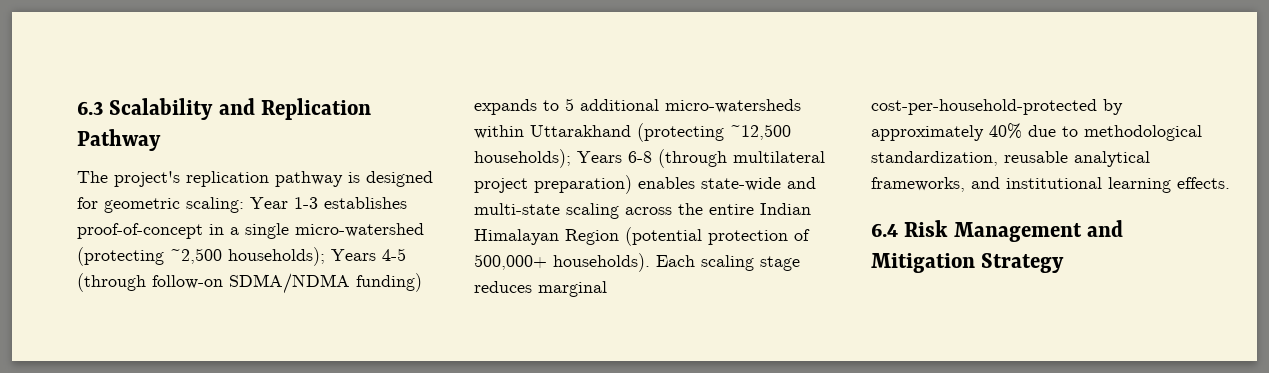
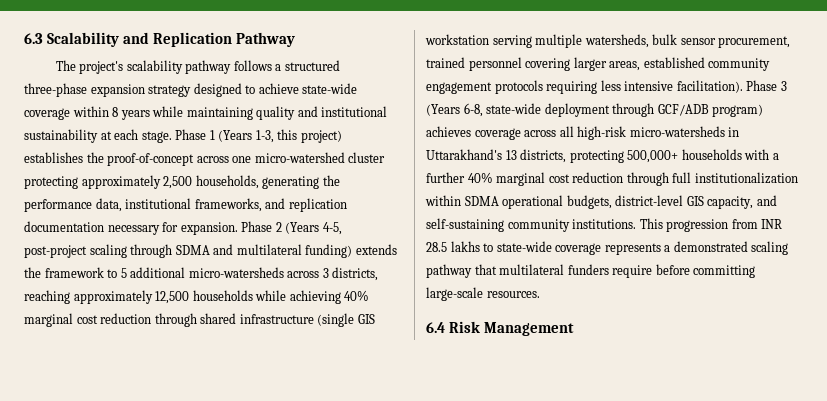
- The project's replication pathway is designed for geometric scaling: Year 1-3 establishes proof-of-concept in a single micro-watershed (protecting ~2,500 households); Years 4-5 (through follow-on SDMA/NDMA funding) expands to 5 additional micro-watersheds within Uttarakhand (protecting ~12,500 households); Years 6-8 (through multilateral project preparation) enables state-wide and multi-state scaling across the entire Indian Himalayan Region (potential protection of 500,000+ households). Each scaling stage reduces marginal cost-per-household-protected by approximately 40% due to methodological standardization, reusable analytical frameworks, and institutional learning effects.
+ The project's scalability pathway follows a structured three-phase expansion strategy designed to achieve state-wide coverage within 8 years while maintaining quality and institutional sustainability at each stage. Phase 1 (Years 1-3, this project) establishes the proof-of-concept across one micro-watershed cluster protecting approximately 2,500 households, generating the performance data, institutional frameworks, and replication documentation necessary for expansion. Phase 2 (Years 4-5, post-project scaling through SDMA and multilateral funding) extends the framework to 5 additional micro-watersheds across 3 districts, reaching approximately 12,500 households while achieving 40% marginal cost reduction through shared infrastructure (single GIS workstation serving multiple watersheds, bulk sensor procurement, trained personnel covering larger areas, established community engagement protocols requiring less intensive facilitation). Phase 3 (Years 6-8, state-wide deployment through GCF/ADB program) achieves coverage across all high-risk micro-watersheds in Uttarakhand's 13 districts, protecting 500,000+ households with a further 40% marginal cost reduction through full institutionalization within SDMA operational budgets, district-level GIS capacity, and self-sustaining community institutions. This progression from INR 28.5 lakhs to state-wide coverage represents a demonstrated scaling pathway that multilateral funders require before committing large-scale resources.
- 6.4 Risk Management and Mitigation Strategy
+ 6.4 Risk Management

